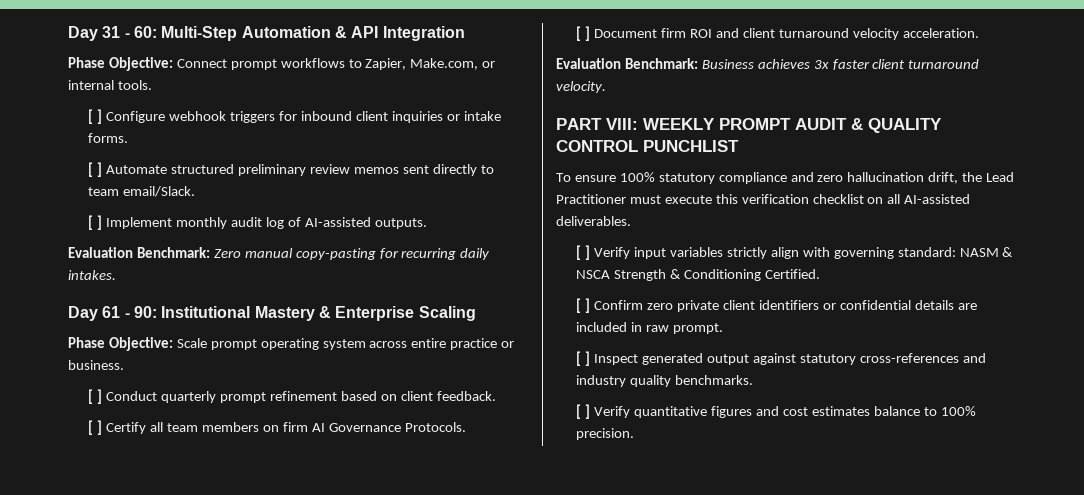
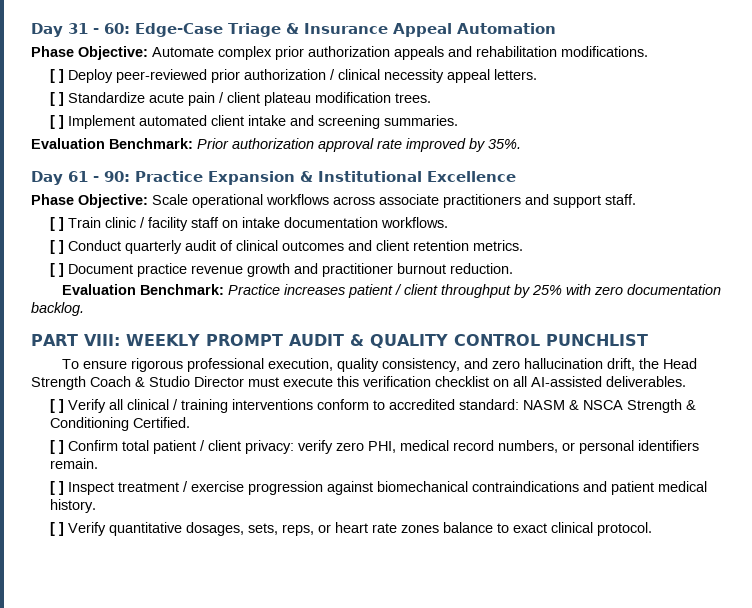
- Day 31 - 60: Multi-Step Automation & API Integration
- Phase Objective: Connect prompt workflows to Zapier, Make.com, or internal tools.
- [ ] Configure webhook triggers for inbound client inquiries or intake forms.
- [ ] Automate structured preliminary review memos sent directly to team email/Slack.
- [ ] Implement monthly audit log of AI-assisted outputs.
- Evaluation Benchmark: Zero manual copy-pasting for recurring daily intakes.
- Day 61 - 90: Institutional Mastery & Enterprise Scaling
- Phase Objective: Scale prompt operating system across entire practice or business.
- [ ] Conduct quarterly prompt refinement based on client feedback.
- [ ] Certify all team members on firm AI Governance Protocols.
- [ ] Document firm ROI and client turnaround velocity acceleration.
- Evaluation Benchmark: Business achieves 3x faster client turnaround velocity.
+ Day 31 - 60: Edge-Case Triage & Insurance Appeal Automation
+ Phase Objective: Automate complex prior authorization appeals and rehabilitation modifications.
+ [ ] Deploy peer-reviewed prior authorization / clinical necessity appeal letters.
+ [ ] Standardize acute pain / client plateau modification trees.
+ [ ] Implement automated client intake and screening summaries.
+ Evaluation Benchmark: Prior authorization approval rate improved by 35%.
+ Day 61 - 90: Practice Expansion & Institutional Excellence
+ Phase Objective: Scale operational workflows across associate practitioners and support staff.
+ [ ] Train clinic / facility staff on intake documentation workflows.
+ [ ] Conduct quarterly audit of clinical outcomes and client retention metrics.
+ [ ] Document practice revenue growth and practitioner burnout reduction.
+ Evaluation Benchmark: Practice increases patient / client throughput by 25% with zero documentation backlog.
- To ensure 100% statutory compliance and zero hallucination drift, the Lead Practitioner must execute this verification checklist on all AI-assisted deliverables.
+ To ensure rigorous professional execution, quality consistency, and zero hallucination drift, the Head Strength Coach & Studio Director must execute this verification checklist on all AI-assisted deliverables.
- [ ] Verify input variables strictly align with governing standard: NASM & NSCA Strength & Conditioning Certified.
+ [ ] Verify all clinical / training interventions conform to accredited standard: NASM & NSCA Strength & Conditioning Certified.
- [ ] Confirm zero private client identifiers or confidential details are included in raw prompt.
- [ ] Inspect generated output against statutory cross-references and industry quality benchmarks.
- [ ] Verify quantitative figures and cost estimates balance to 100% precision.
+ [ ] Confirm total patient / client privacy: verify zero PHI, medical record numbers, or personal identifiers remain.
+ [ ] Inspect treatment / exercise progression against biomechanical contraindications and patient medical history.
+ [ ] Verify quantitative dosages, sets, reps, or heart rate zones balance to exact clinical protocol.

